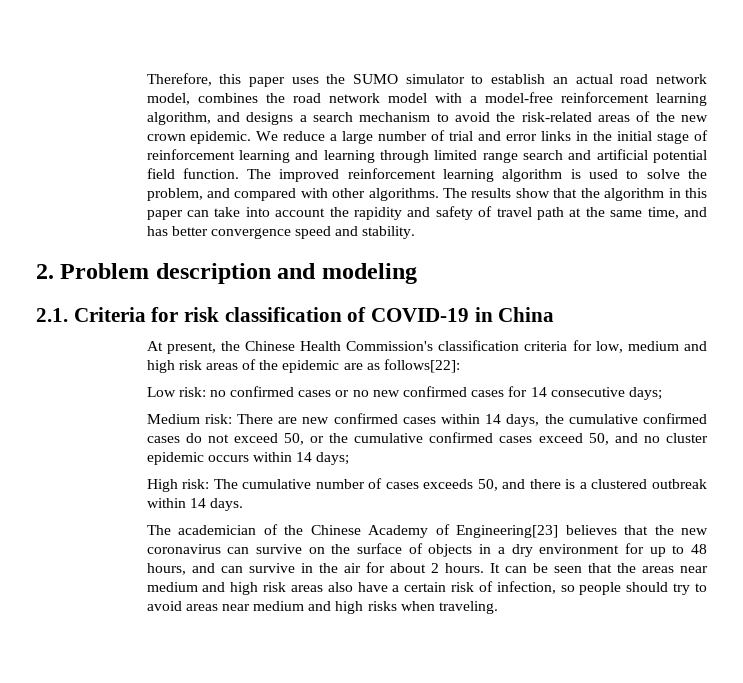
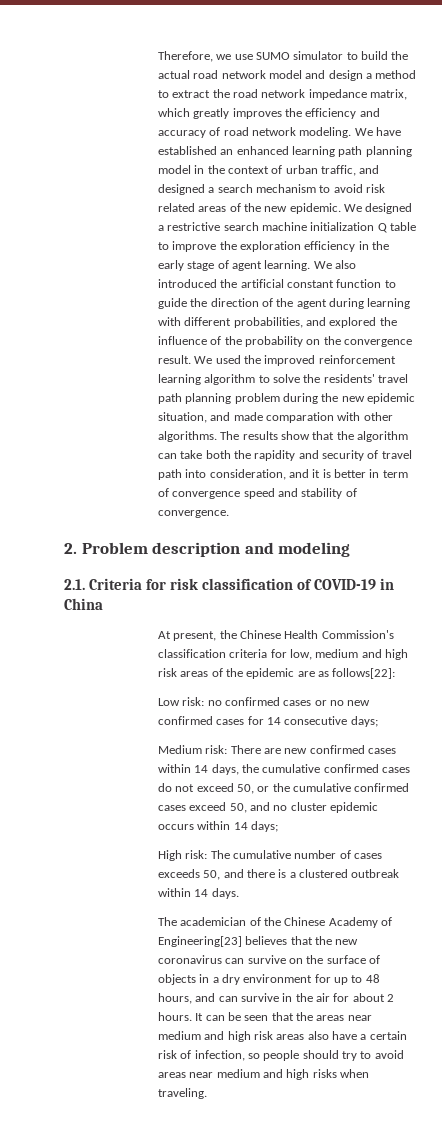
- Therefore, this paper uses the SUMO simulator to establish an actual road network model, combines the road network model with a model-free reinforcement learning algorithm, and designs a search mechanism to avoid the risk-related areas of the new crown epidemic.
+ Therefore, we use SUMO simulator to build the actual road network model and design a method to extract the road network impedance matrix, which greatly improves the efficiency and accuracy of road network modeling. We have established an enhanced learning path planning model in the context of urban traffic, and designed a search mechanism to avoid risk related areas of the new epidemic.
- We reduce a large number of trial and error links in the initial stage of reinforcement learning and learning through limited range search and artificial potential field function. The improved reinforcement learning algorithm is used to solve the problem, and compared with other algorithms.
+ We designed a restrictive search machine initialization Q table to improve the exploration efficiency in the early stage of agent learning. We also introduced the artificial constant function to guide the direction of the agent during learning with different probabilities, and explored the influence of the probability on the convergence result. We used the improved reinforcement learning algorithm to solve the residents' travel path planning problem during the new epidemic situation, and made comparation with other algorithms.
- The results show that the algorithm in this paper can take into account the rapidity and safety of travel path at the same time, and has better convergence speed and stability.
+ The results show that the algorithm can take both the rapidity and security of travel path into consideration, and it is better in term of convergence speed and stability of convergence.

